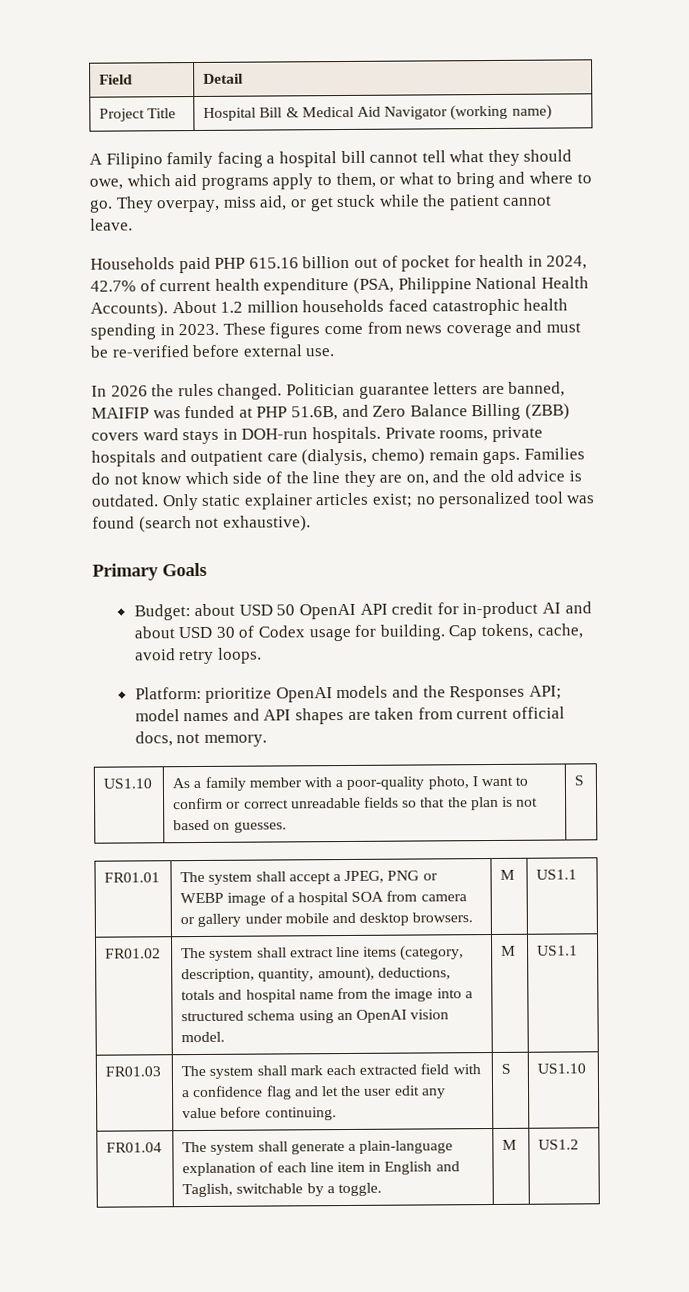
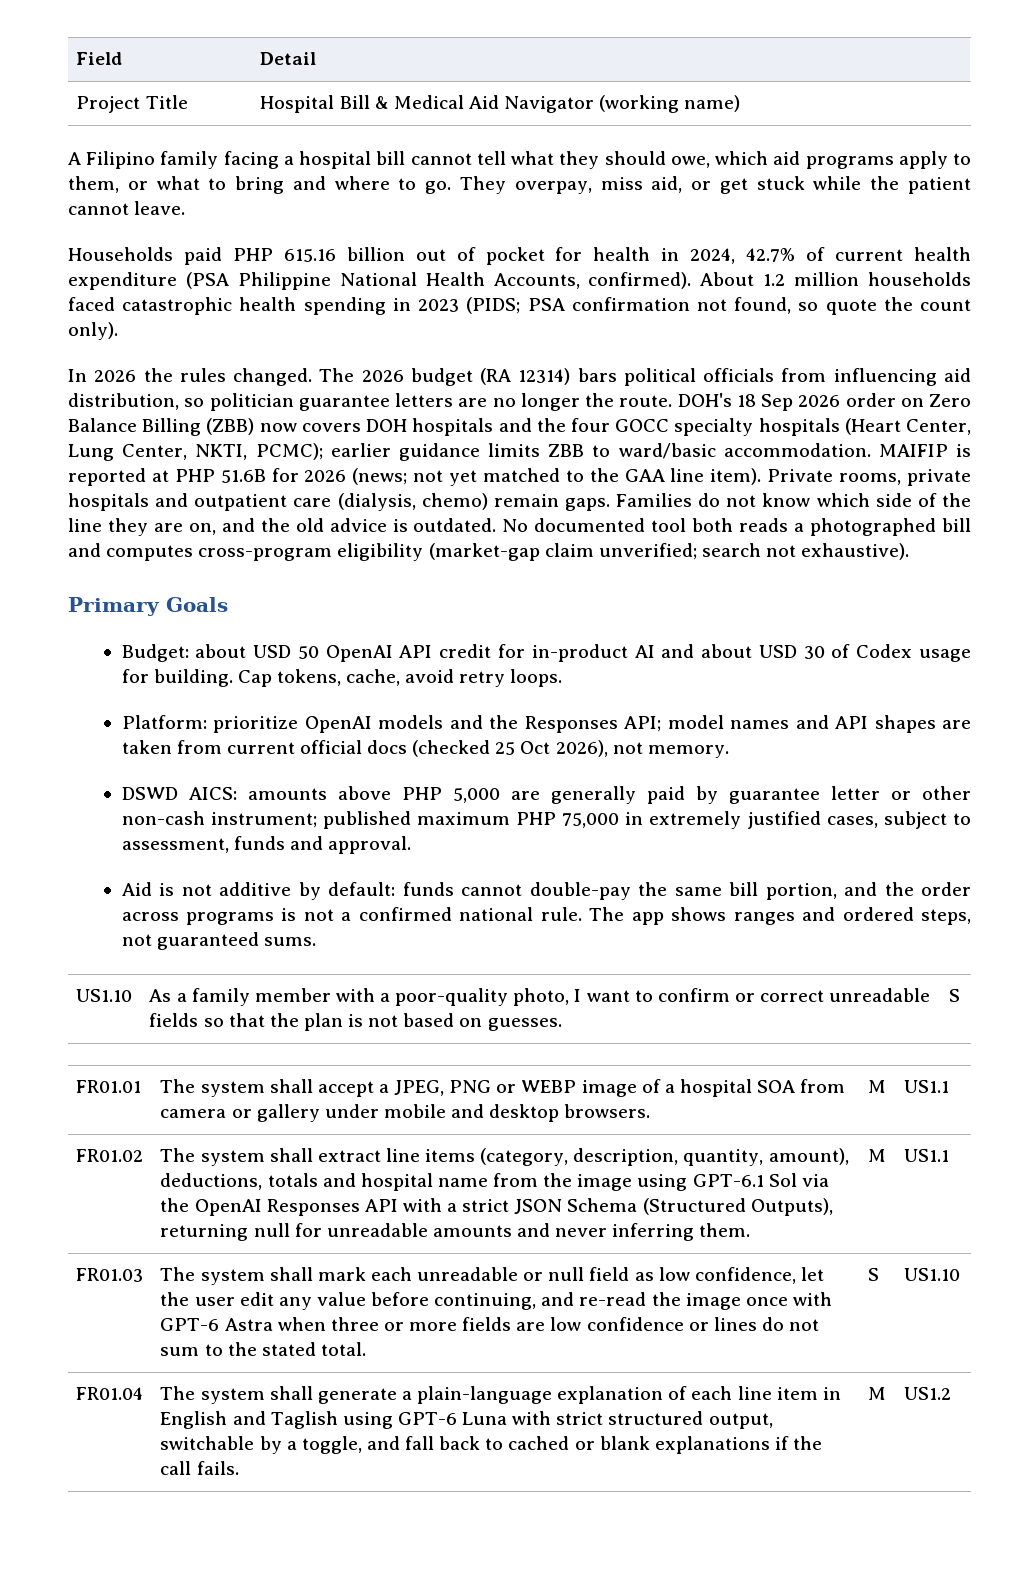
- Households paid PHP 615.16 billion out of pocket for health in 2024, 42.7% of current health expenditure (PSA, Philippine National Health Accounts).
+ Households paid PHP 615.16 billion out of pocket for health in 2024, 42.7% of current health expenditure (PSA Philippine National Health Accounts, confirmed).
- About 1.2 million households faced catastrophic health spending in 2023. These figures come from news coverage and must be re-verified before external use.
+ About 1.2 million households faced catastrophic health spending in 2023 (PIDS; PSA confirmation not found, so quote the count only).
- Politician guarantee letters are banned, MAIFIP was funded at PHP 51.6B, and Zero Balance Billing (ZBB) covers ward stays in DOH-run hospitals.
+ The 2026 budget (RA 12314) bars political officials from influencing aid distribution, so politician guarantee letters are no longer the route. DOH's 18 Sep 2026 order on Zero Balance Billing (ZBB) now covers DOH hospitals and the four GOCC specialty hospitals (Heart Center, Lung Center, NKTI, PCMC); earlier guidance limits ZBB to ward/basic accommodation. MAIFIP is reported at PHP 51.6B for 2026 (news; not yet matched to the GAA line item).
- Only static explainer articles exist; no personalized tool was found (search not exhaustive).
+ No documented tool both reads a photographed bill and computes cross-program eligibility (market-gap claim unverified; search not exhaustive).
- Platform: prioritize OpenAI models and the Responses API; model names and API shapes are taken from current official docs, not memory.
+ Platform: prioritize OpenAI models and the Responses API; model names and API shapes are taken from current official docs (checked 25 Oct 2026), not memory.
+ DSWD AICS: amounts above PHP 5,000 are generally paid by guarantee letter or other non-cash instrument; published maximum PHP 75,000 in extremely justified cases, subject to assessment, funds and approval.
+ Aid is not additive by default: funds cannot double-pay the same bill portion, and the order across programs is not a confirmed national rule. The app shows ranges and ordered steps, not guaranteed sums.
- The system shall extract line items (category, description, quantity, amount), deductions, totals and hospital name from the image into a structured schema using an OpenAI vision model.
+ The system shall extract line items (category, description, quantity, amount), deductions, totals and hospital name from the image using GPT-6.1 Sol via the OpenAI Responses API with a strict JSON Schema (Structured Outputs), returning null for unreadable amounts and never inferring them.
- The system shall mark each extracted field with a confidence flag and let the user edit any value before continuing.
+ The system shall mark each unreadable or null field as low confidence, let the user edit any value before continuing, and re-read the image once with GPT-6 Astra when three or more fields are low confidence or lines do not sum to the stated total.
- The system shall generate a plain-language explanation of each line item in English and Taglish, switchable by a toggle.
+ The system shall generate a plain-language explanation of each line item in English and Taglish using GPT-6 Luna with strict structured output, switchable by a toggle, and fall back to cached or blank explanations if the call fails.

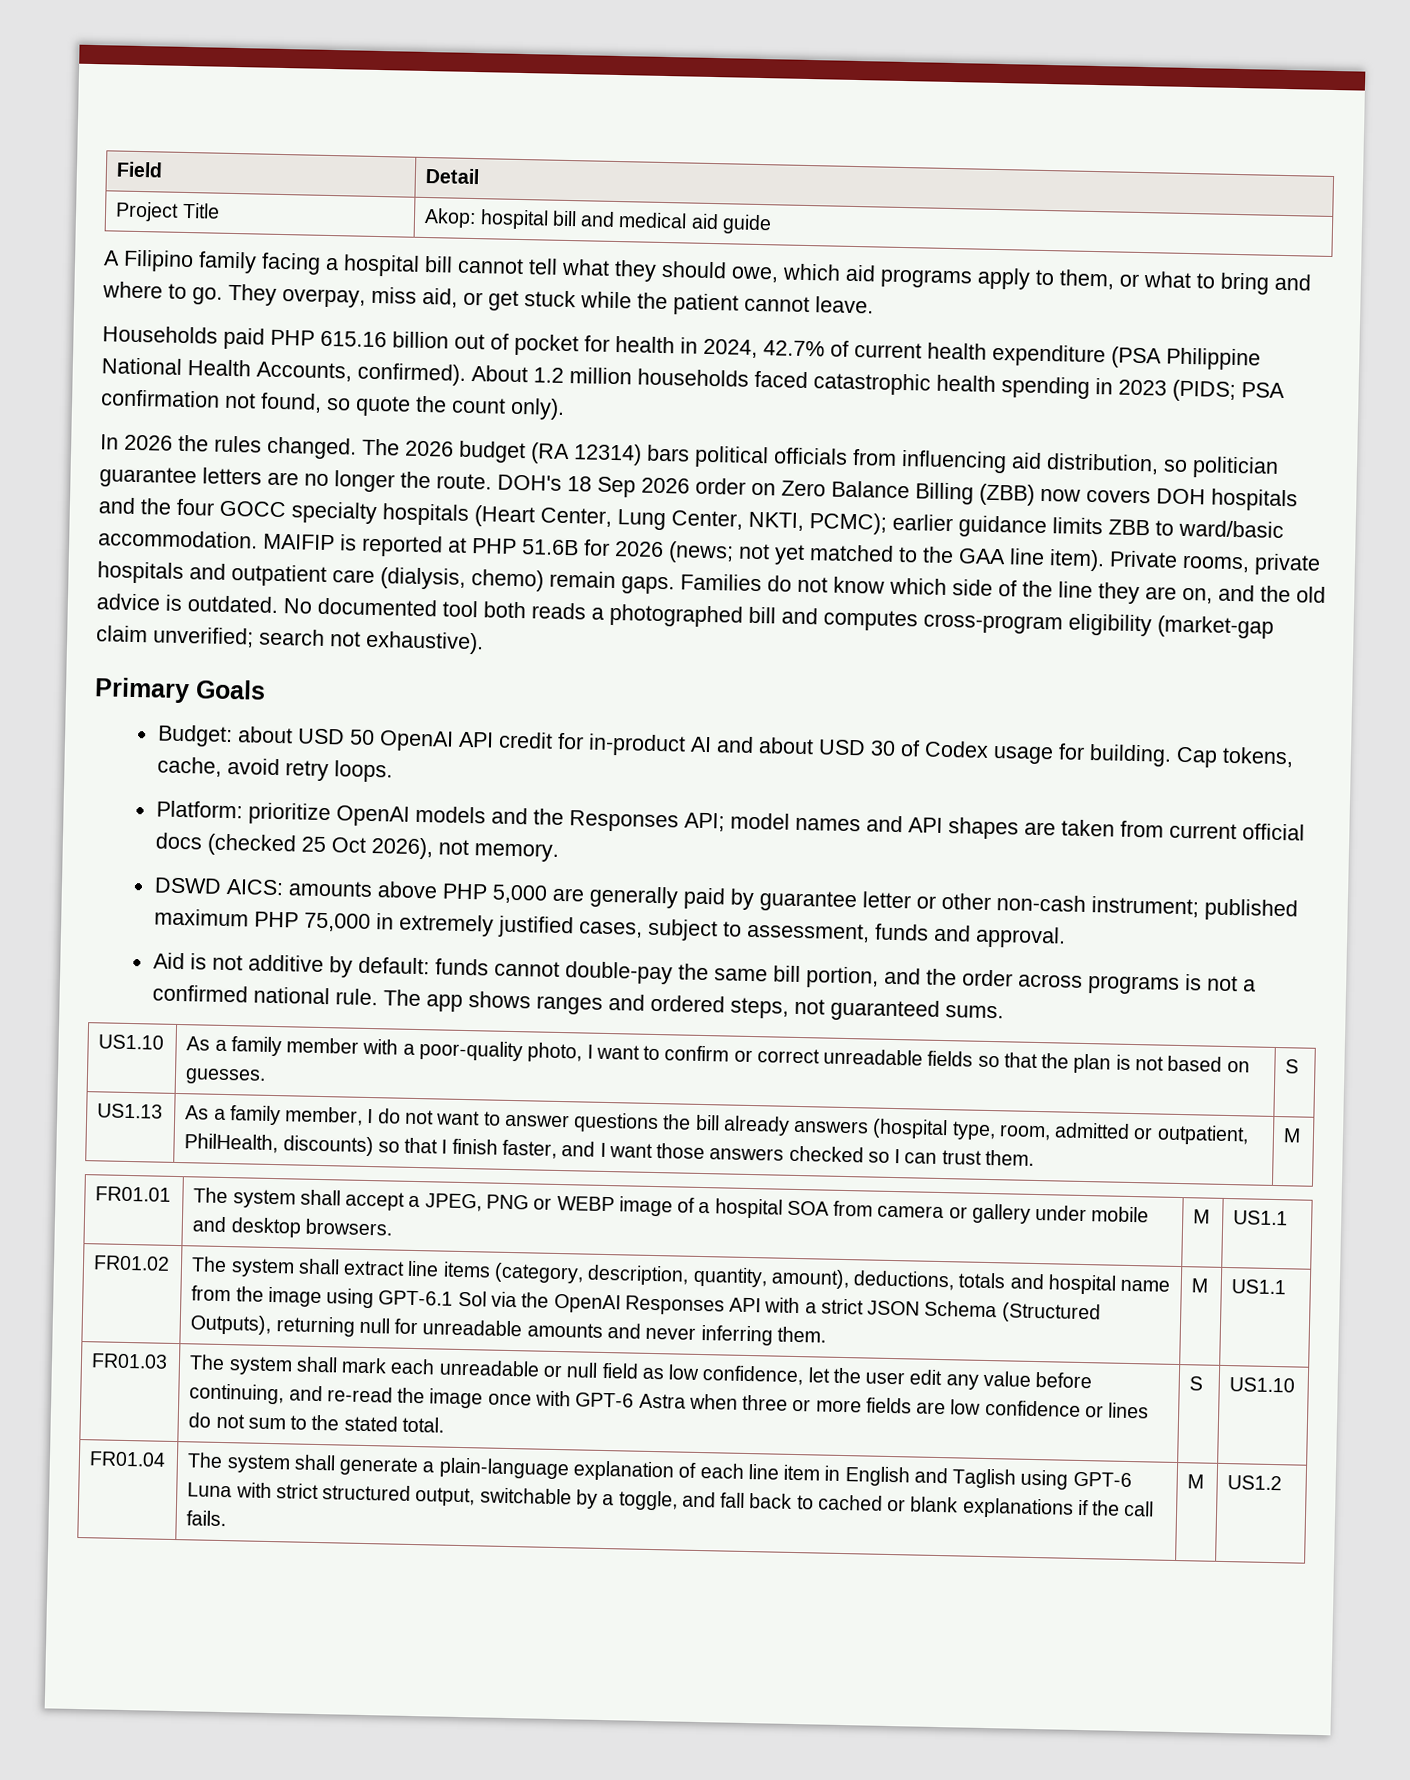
- Project Title | Hospital Bill & Medical Aid Navigator (working name)
+ Project Title | Akop: hospital bill and medical aid guide
+ US1.13 | As a family member, I do not want to answer questions the bill already answers (hospital type, room, admitted or outpatient, PhilHealth, discounts) so that I finish faster, and I want those answers checked so I can trust them. | M

